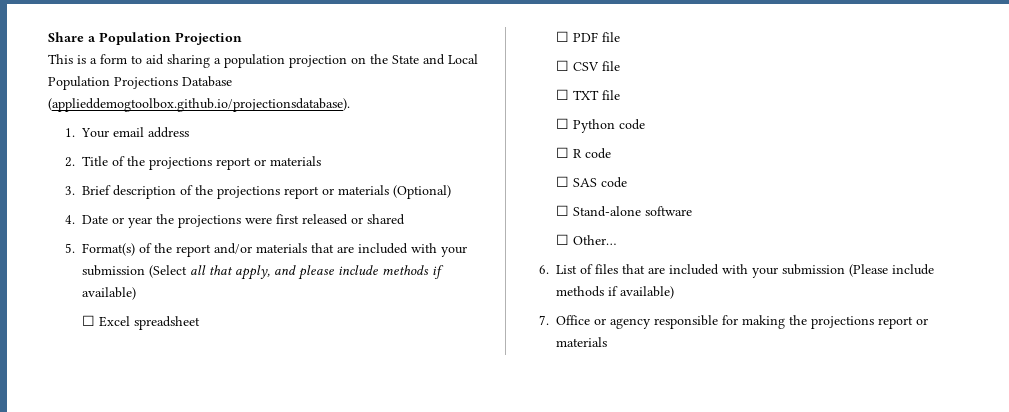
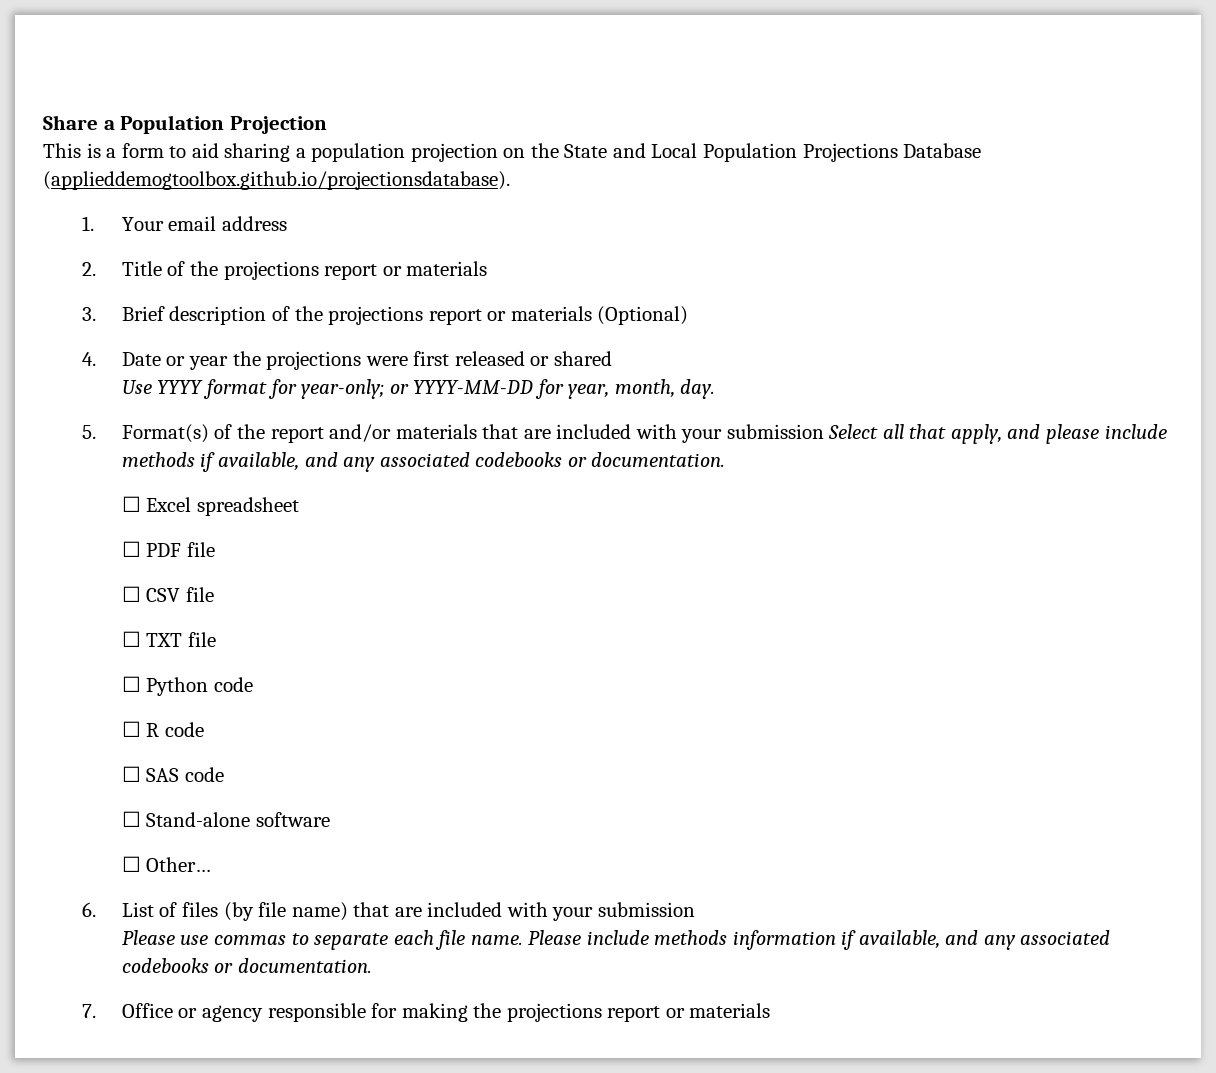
+ Use YYYY format for year-only; or YYYY-MM-DD for year, month, day.
- 5. Format(s) of the report and/or materials that are included with your submission (Select all that apply, and please include methods if available)
+ 5. Format(s) of the report and/or materials that are included with your submission Select all that apply, and please include methods if available, and any associated codebooks or documentation.
- 6. List of files that are included with your submission (Please include methods if available)
+ 6. List of files (by file name) that are included with your submission
+ Please use commas to separate each file name. Please include methods information if available, and any associated codebooks or documentation.

